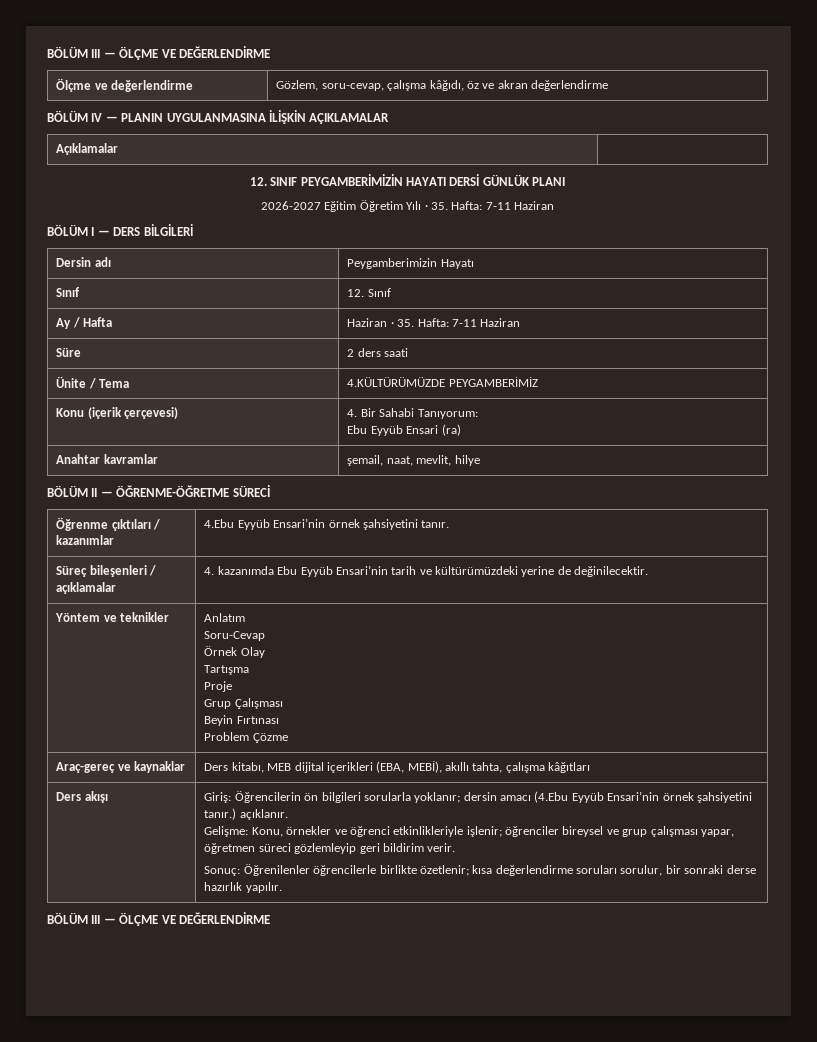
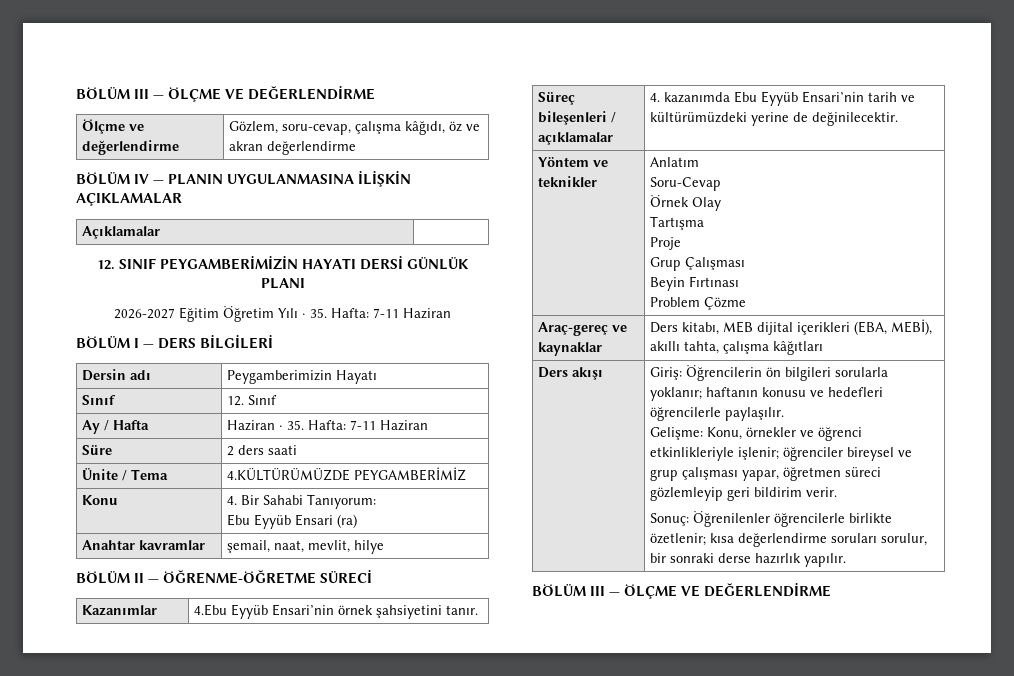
- Konu (içerik çerçevesi) | 4. Bir Sahabi Tanıyorum:
+ Konu | 4. Bir Sahabi Tanıyorum:
- Öğrenme çıktıları / kazanımlar | 4.Ebu Eyyüb Ensari’nin örnek şahsiyetini tanır.
+ Kazanımlar | 4.Ebu Eyyüb Ensari’nin örnek şahsiyetini tanır.
- Giriş: Öğrencilerin ön bilgileri sorularla yoklanır; dersin amacı (4.Ebu Eyyüb Ensari’nin örnek şahsiyetini tanır.) açıklanır.
+ Giriş: Öğrencilerin ön bilgileri sorularla yoklanır; haftanın konusu ve hedefleri öğrencilerle paylaşılır.

